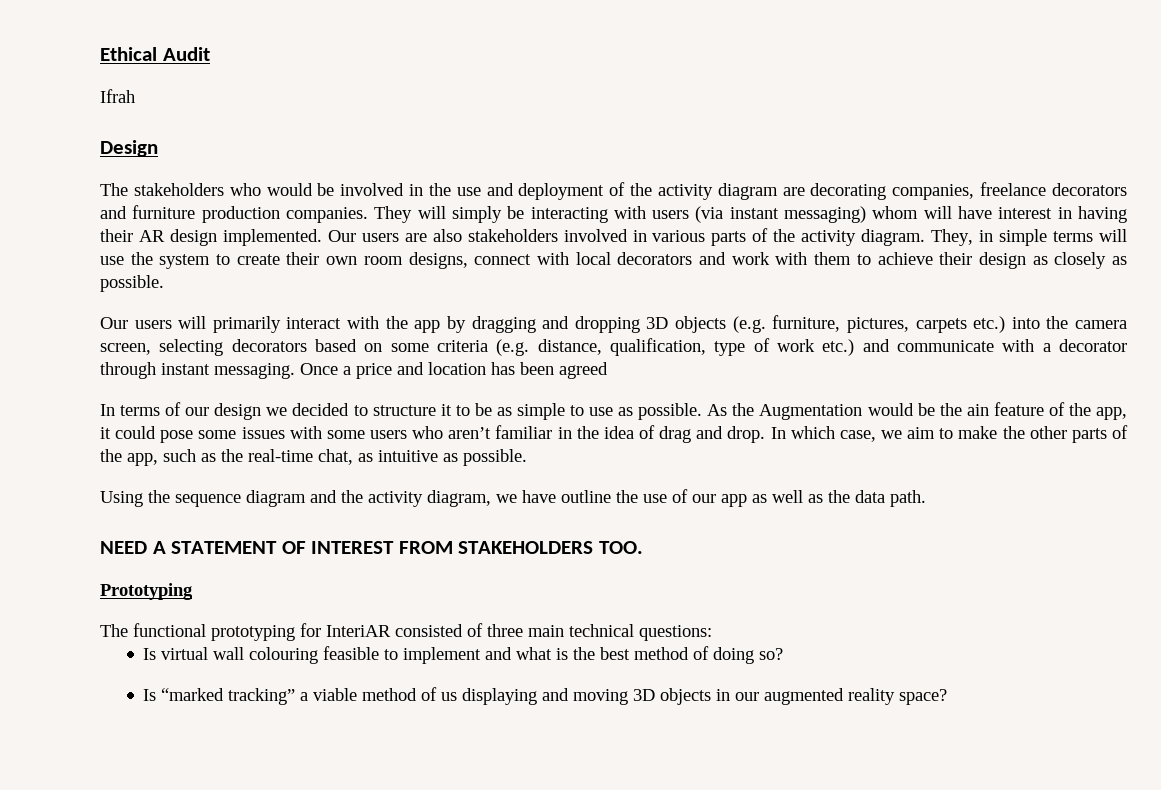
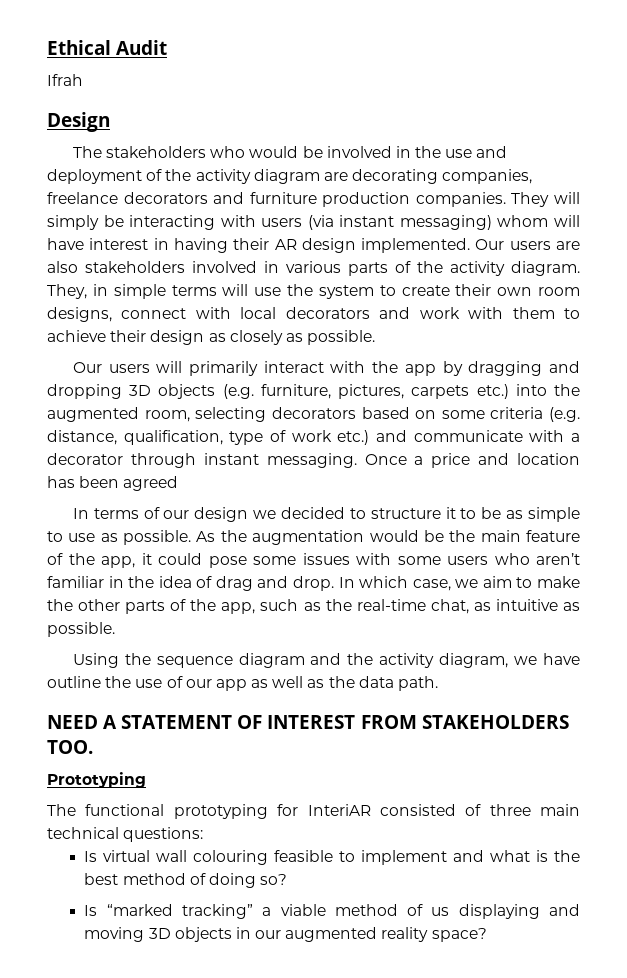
- Our users will primarily interact with the app by dragging and dropping 3D objects (e.g. furniture, pictures, carpets etc.) into the camera screen, selecting decorators based on some criteria (e.g. distance, qualification, type of work etc.) and communicate with a decorator through instant messaging.
+ Our users will primarily interact with the app by dragging and dropping 3D objects (e.g. furniture, pictures, carpets etc.) into the augmented room, selecting decorators based on some criteria (e.g. distance, qualification, type of work etc.) and communicate with a decorator through instant messaging.
- As the Augmentation would be the ain feature of the app, it could pose some issues with some users who aren’t familiar in the idea of drag and drop.
+ As the augmentation would be the main feature of the app, it could pose some issues with some users who aren’t familiar in the idea of drag and drop.

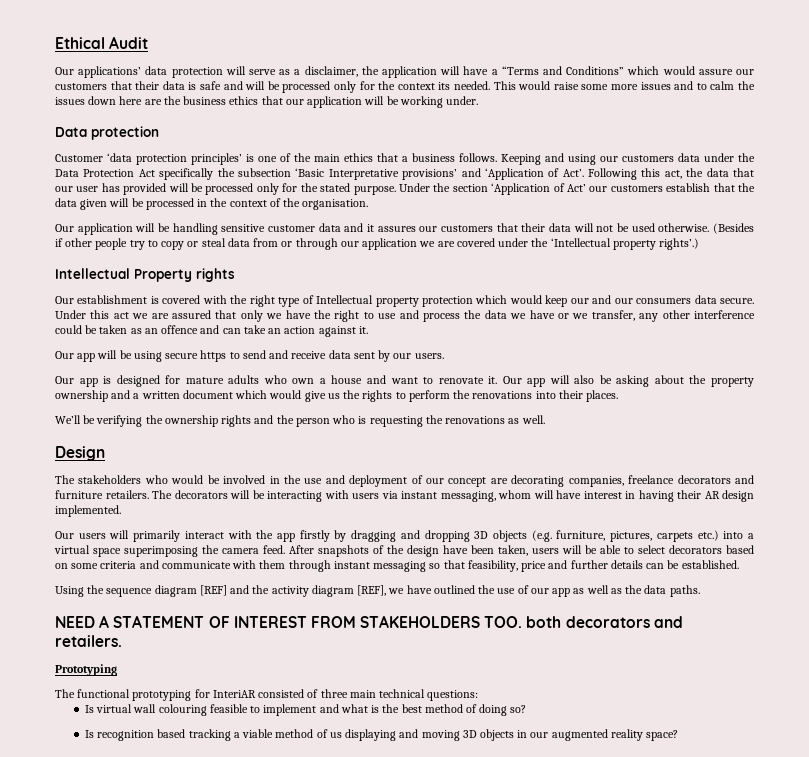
- Ifrah
+ Our applications’ data protection will serve as a disclaimer, the application will have a “Terms and Conditions” which would assure our customers that their data is safe and will be processed only for the context its needed. This would raise some more issues and to calm the issues down here are the business ethics that our application will be working under.
+ Data protection
+ Customer ‘data protection principles’ is one of the main ethics that a business follows. Keeping and using our customers data under the Data Protection Act specifically the subsection ‘Basic Interpretative provisions’ and ‘Application of Act’. Following this act, the data that our user has provided will be processed only for the stated purpose. Under the section ‘Application of Act’ our customers establish that the data given will be processed in the context of the organisation.
+ Our application will be handling sensitive customer data and it assures our customers that their data will not be used otherwise. (Besides if other people try to copy or steal data from or through our application we are covered under the ‘Intellectual property rights’.)
+ Intellectual Property rights
+ Our establishment is covered with the right type of Intellectual property protection which would keep our and our consumers data secure. Under this act we are assured that only we have the right to use and process the data we have or we transfer, any other interference could be taken as an offence and can take an action against it.
+ Our app will be using secure https to send and receive data sent by our users.
+ Our app is designed for mature adults who own a house and want to renovate it. Our app will also be asking about the property ownership and a written document which would give us the rights to perform the renovations into their places.
+ We’ll be verifying the ownership rights and the person who is requesting the renovations as well.
- The stakeholders who would be involved in the use and deployment of the activity diagram are decorating companies, freelance decorators and furniture production companies. They will simply be interacting with users (via instant messaging) whom will have interest in having their AR design implemented. Our users are also stakeholders involved in various parts of the activity diagram. They, in simple terms will use the system to create their own room designs, connect with local decorators and work with them to achieve their design as closely as possible.
+ The stakeholders who would be involved in the use and deployment of our concept are decorating companies, freelance decorators and furniture retailers. The decorators will be interacting with users via instant messaging, whom will have interest in having their AR design implemented.
- Our users will primarily interact with the app by dragging and dropping 3D objects (e.g. furniture, pictures, carpets etc.) into the augmented room, selecting decorators based on some criteria (e.g. distance, qualification, type of work etc.) and communicate with a decorator through instant messaging. Once a price and location has been agreed
- In terms of our design we decided to structure it to be as simple to use as possible. As the augmentation would be the main feature of the app, it could pose some issues with some users who aren’t familiar in the idea of drag and drop. In which case, we aim to make the other parts of the app, such as the real-time chat, as intuitive as possible.
+ Our users will primarily interact with the app firstly by dragging and dropping 3D objects (e.g. furniture, pictures, carpets etc.) into a virtual space superimposing the camera feed. After snapshots of the design have been taken, users will be able to select decorators based on some criteria and communicate with them through instant messaging so that feasibility, price and further details can be established.
- Using the sequence diagram and the activity diagram, we have outline the use of our app as well as the data path.
+ Using the sequence diagram [REF] and the activity diagram [REF], we have outlined the use of our app as well as the data paths.
- NEED A STATEMENT OF INTEREST FROM STAKEHOLDERS TOO.
+ NEED A STATEMENT OF INTEREST FROM STAKEHOLDERS TOO. both decorators and retailers.
- Is “marked tracking” a viable method of us displaying and moving 3D objects in our augmented reality space?
+ Is recognition based tracking a viable method of us displaying and moving 3D objects in our augmented reality space?

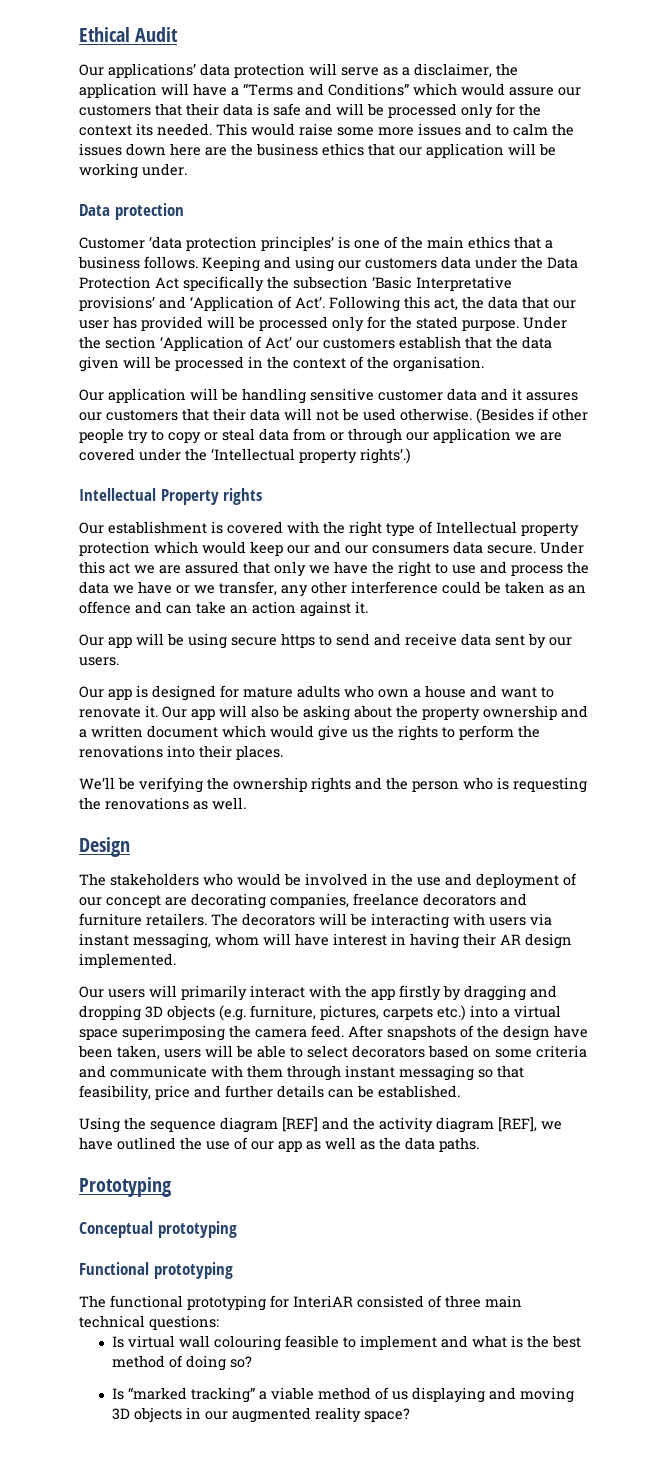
- NEED A STATEMENT OF INTEREST FROM STAKEHOLDERS TOO. both decorators and retailers.
  Prototyping
+ Conceptual prototyping
+ Functional prototyping
- Is recognition based tracking a viable method of us displaying and moving 3D objects in our augmented reality space?
+ Is “marked tracking” a viable method of us displaying and moving 3D objects in our augmented reality space?

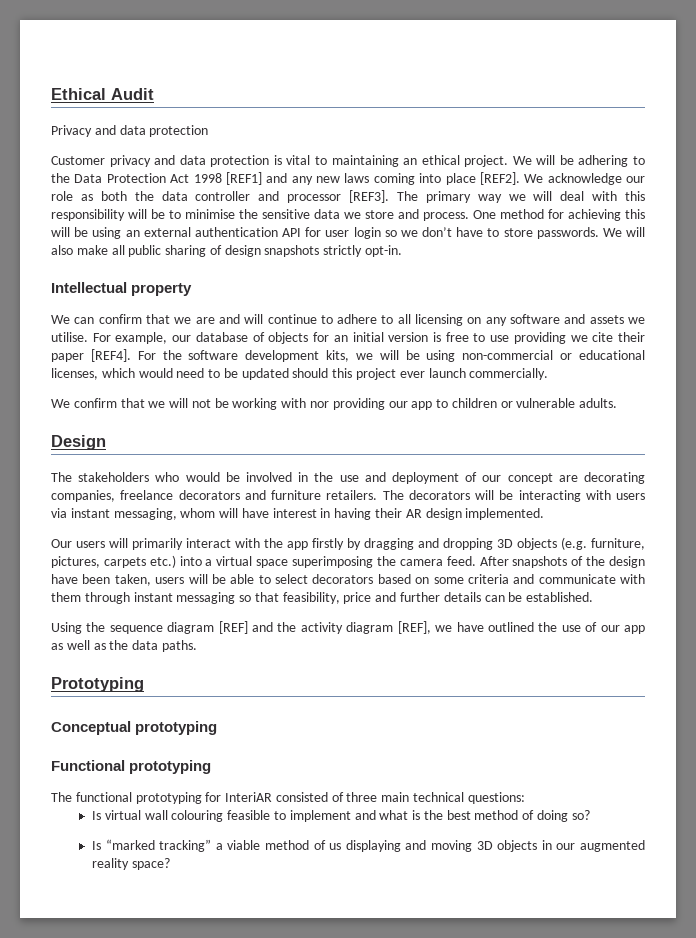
- Our applications’ data protection will serve as a disclaimer, the application will have a “Terms and Conditions” which would assure our customers that their data is safe and will be processed only for the context its needed. This would raise some more issues and to calm the issues down here are the business ethics that our application will be working under.
- Data protection
- Customer ‘data protection principles’ is one of the main ethics that a business follows. Keeping and using our customers data under the Data Protection Act specifically the subsection ‘Basic Interpretative provisions’ and ‘Application of Act’. Following this act, the data that our user has provided will be processed only for the stated purpose. Under the section ‘Application of Act’ our customers establish that the data given will be processed in the context of the organisation.
- Our application will be handling sensitive customer data and it assures our customers that their data will not be used otherwise. (Besides if other people try to copy or steal data from or through our application we are covered under the ‘Intellectual property rights’.)
- Intellectual Property rights
- Our establishment is covered with the right type of Intellectual property protection which would keep our and our consumers data secure. Under this act we are assured that only we have the right to use and process the data we have or we transfer, any other interference could be taken as an offence and can take an action against it.
- Our app will be using secure https to send and receive data sent by our users.
- Our app is designed for mature adults who own a house and want to renovate it. Our app will also be asking about the property ownership and a written document which would give us the rights to perform the renovations into their places.
- We’ll be verifying the ownership rights and the person who is requesting the renovations as well.
+ Privacy and data protection
+ Customer privacy and data protection is vital to maintaining an ethical project. We will be adhering to the Data Protection Act 1998 [REF1] and any new laws coming into place [REF2]. We acknowledge our role as both the data controller and processor [REF3]. The primary way we will deal with this responsibility will be to minimise the sensitive data we store and process. One method for achieving this will be using an external authentication API for user login so we don’t have to store passwords. We will also make all public sharing of design snapshots strictly opt-in.
+ Intellectual property
+ We can confirm that we are and will continue to adhere to all licensing on any software and assets we utilise. For example, our database of objects for an initial version is free to use providing we cite their paper [REF4]. For the software development kits, we will be using non-commercial or educational licenses, which would need to be updated should this project ever launch commercially.
+ We confirm that we will not be working with nor providing our app to children or vulnerable adults.

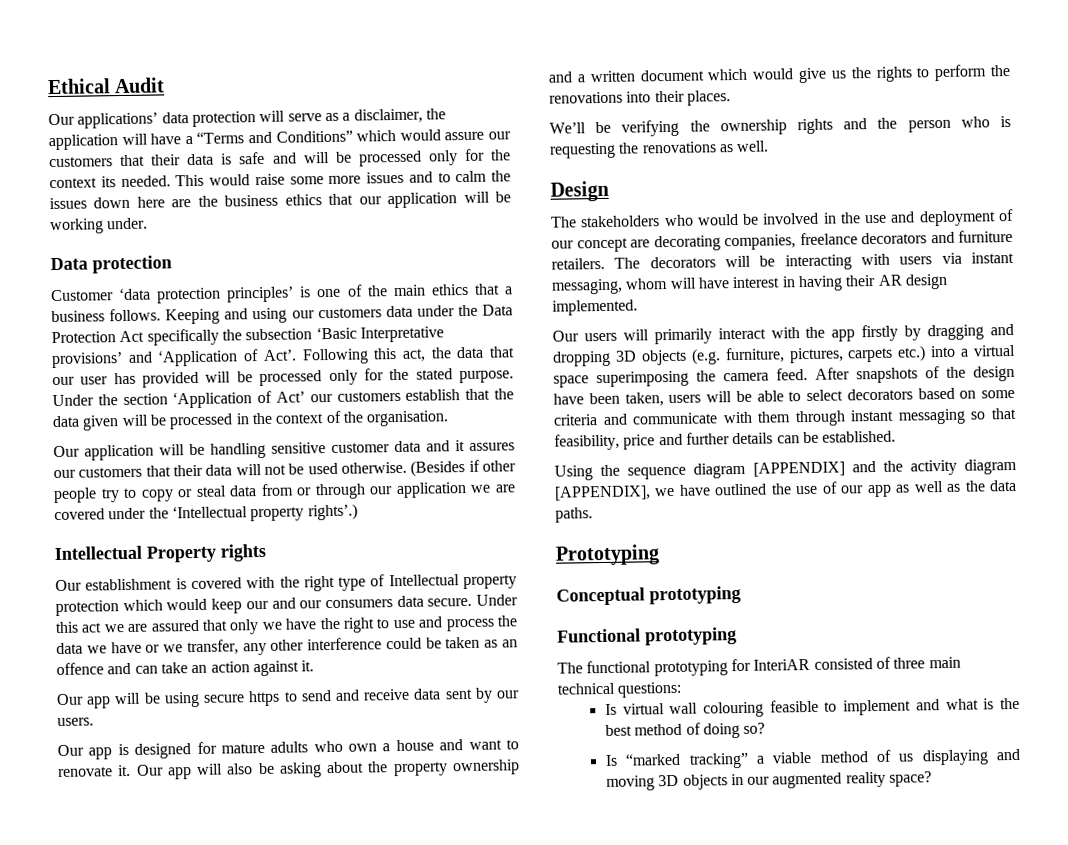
- Privacy and data protection
- Customer privacy and data protection is vital to maintaining an ethical project. We will be adhering to the Data Protection Act 1998 [REF1] and any new laws coming into place [REF2]. We acknowledge our role as both the data controller and processor [REF3]. The primary way we will deal with this responsibility will be to minimise the sensitive data we store and process. One method for achieving this will be using an external authentication API for user login so we don’t have to store passwords. We will also make all public sharing of design snapshots strictly opt-in.
- Intellectual property
- We can confirm that we are and will continue to adhere to all licensing on any software and assets we utilise. For example, our database of objects for an initial version is free to use providing we cite their paper [REF4]. For the software development kits, we will be using non-commercial or educational licenses, which would need to be updated should this project ever launch commercially.
- We confirm that we will not be working with nor providing our app to children or vulnerable adults.
+ Our applications’ data protection will serve as a disclaimer, the application will have a “Terms and Conditions” which would assure our customers that their data is safe and will be processed only for the context its needed. This would raise some more issues and to calm the issues down here are the business ethics that our application will be working under.
+ Data protection
+ Customer ‘data protection principles’ is one of the main ethics that a business follows. Keeping and using our customers data under the Data Protection Act specifically the subsection ‘Basic Interpretative provisions’ and ‘Application of Act’. Following this act, the data that our user has provided will be processed only for the stated purpose. Under the section ‘Application of Act’ our customers establish that the data given will be processed in the context of the organisation.
+ Our application will be handling sensitive customer data and it assures our customers that their data will not be used otherwise. (Besides if other people try to copy or steal data from or through our application we are covered under the ‘Intellectual property rights’.)
+ Intellectual Property rights
+ Our establishment is covered with the right type of Intellectual property protection which would keep our and our consumers data secure. Under this act we are assured that only we have the right to use and process the data we have or we transfer, any other interference could be taken as an offence and can take an action against it.
+ Our app will be using secure https to send and receive data sent by our users.
+ Our app is designed for mature adults who own a house and want to renovate it. Our app will also be asking about the property ownership and a written document which would give us the rights to perform the renovations into their places.
+ We’ll be verifying the ownership rights and the person who is requesting the renovations as well.
- Using the sequence diagram [REF] and the activity diagram [REF], we have outlined the use of our app as well as the data paths.
+ Using the sequence diagram [APPENDIX] and the activity diagram [APPENDIX], we have outlined the use of our app as well as the data paths.

